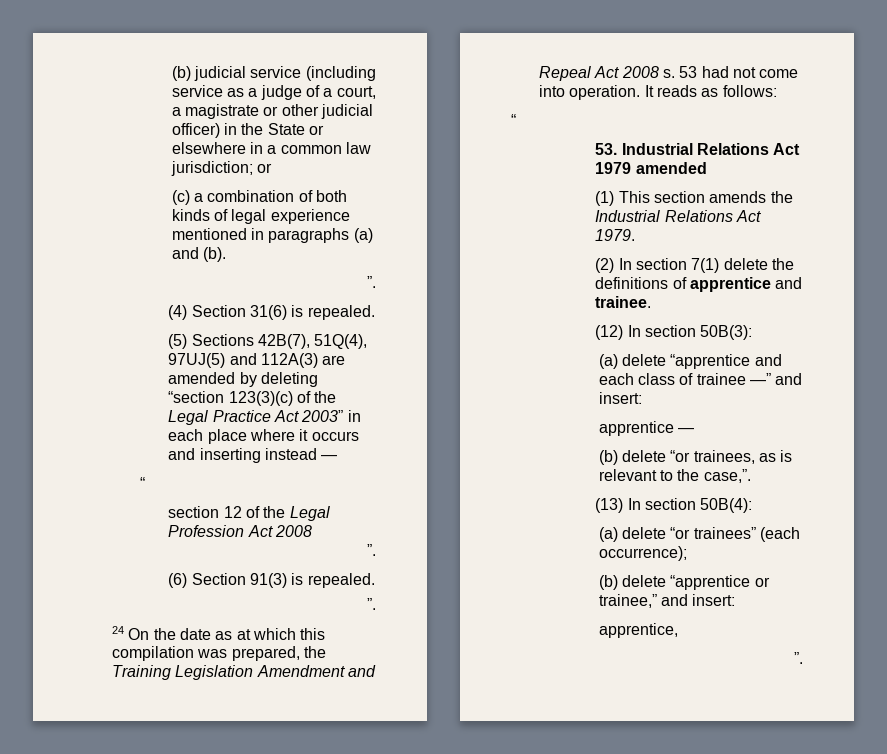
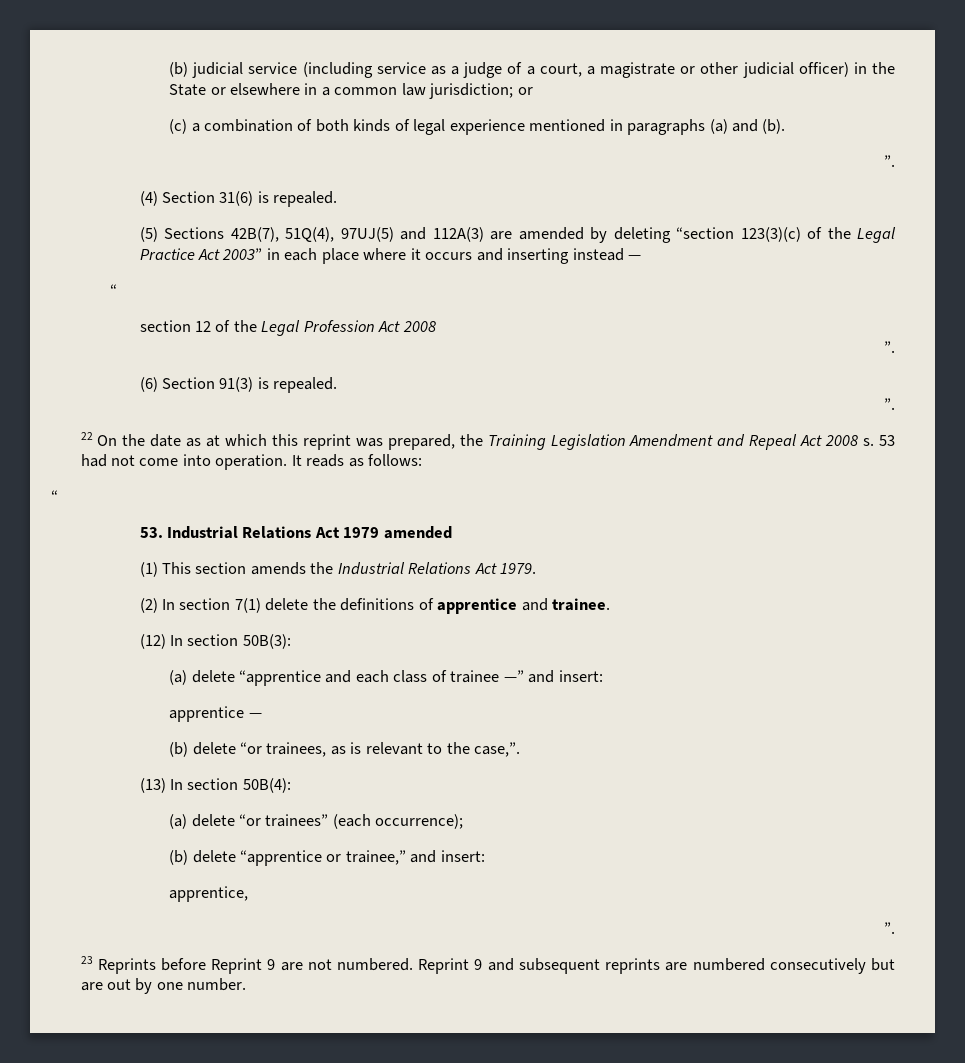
- 24 On the date as at which this compilation was prepared, the Training Legislation Amendment and Repeal Act 2008 s.
+ 22 On the date as at which this reprint was prepared, the Training Legislation Amendment and Repeal Act 2008 s.
+ 23 Reprints before Reprint 9 are not numbered. Reprint 9 and subsequent reprints are numbered consecutively but are out by one number.

